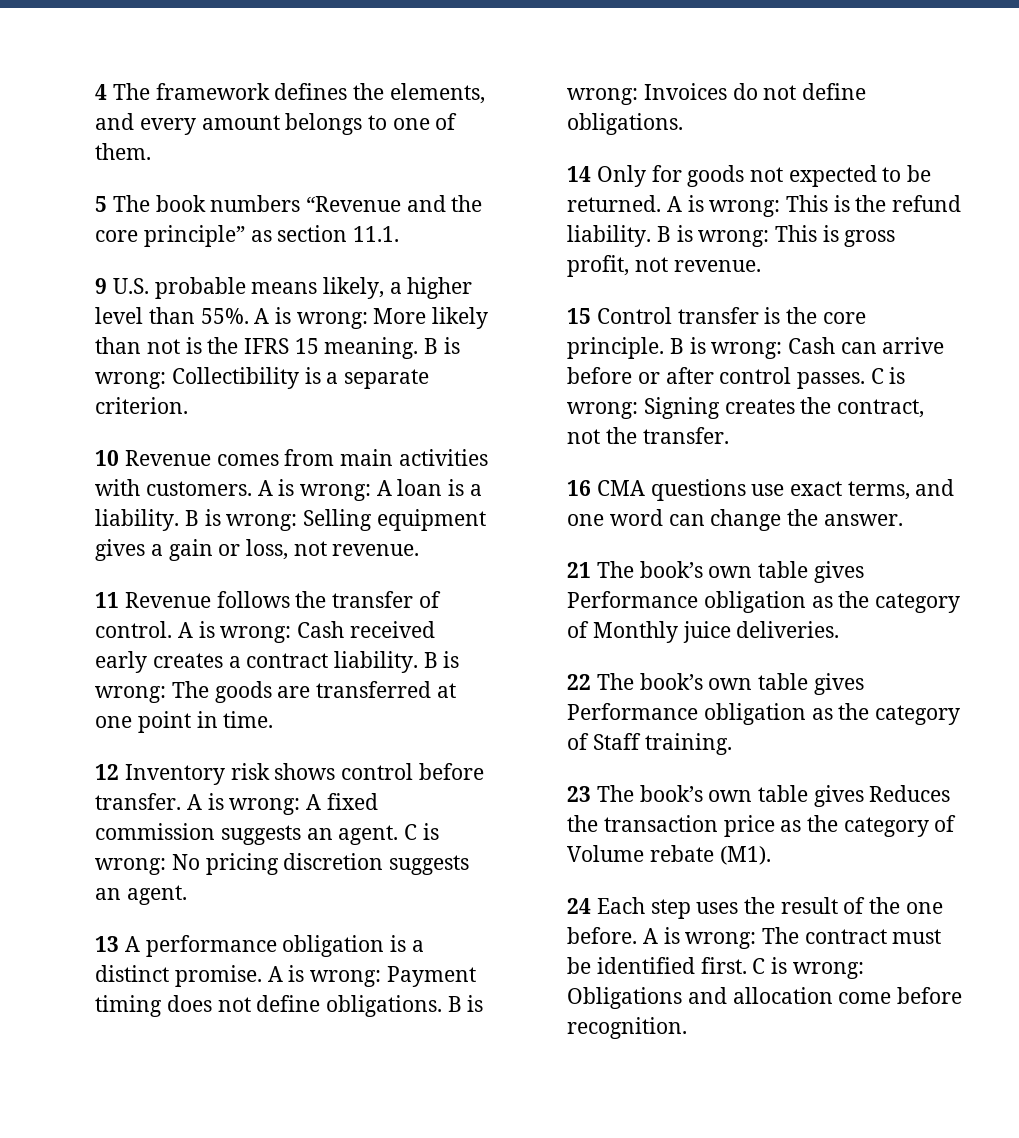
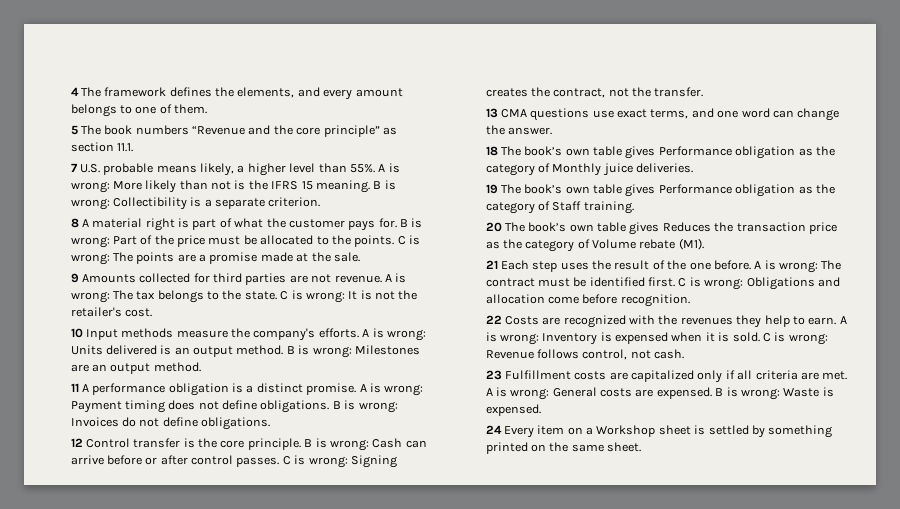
- 9 U.S. probable means likely, a higher level than 55%.
+ 7 U.S. probable means likely, a higher level than 55%.
- 10 Revenue comes from main activities with customers. A is wrong: A loan is a liability. B is wrong: Selling equipment gives a gain or loss, not revenue.
- 11 Revenue follows the transfer of control. A is wrong: Cash received early creates a contract liability. B is wrong: The goods are transferred at one point in time.
- 12 Inventory risk shows control before transfer. A is wrong: A fixed commission suggests an agent. C is wrong: No pricing discretion suggests an agent.
- 13 A performance obligation is a distinct promise.
+ 8 A material right is part of what the customer pays for. B is wrong: Part of the price must be allocated to the points. C is wrong: The points are a promise made at the sale.
+ 9 Amounts collected for third parties are not revenue. A is wrong: The tax belongs to the state. C is wrong: It is not the retailer's cost.
+ 10 Input methods measure the company's efforts. A is wrong: Units delivered is an output method. B is wrong: Milestones are an output method.
+ 11 A performance obligation is a distinct promise.
- 14 Only for goods not expected to be returned. A is wrong: This is the refund liability. B is wrong: This is gross profit, not revenue.
- 15 Control transfer is the core principle.
+ 12 Control transfer is the core principle.
- 16 CMA questions use exact terms, and one word can change the answer.
+ 13 CMA questions use exact terms, and one word can change the answer.
- 21 The book’s own table gives Performance obligation as the category of Monthly juice deliveries.
+ 18 The book’s own table gives Performance obligation as the category of Monthly juice deliveries.
- 22 The book’s own table gives Performance obligation as the category of Staff training.
+ 19 The book’s own table gives Performance obligation as the category of Staff training.
- 23 The book’s own table gives Reduces the transaction price as the category of Volume rebate (M1).
+ 20 The book’s own table gives Reduces the transaction price as the category of Volume rebate (M1).
- 24 Each step uses the result of the one before.
+ 21 Each step uses the result of the one before.
+ 22 Costs are recognized with the revenues they help to earn. A is wrong: Inventory is expensed when it is sold. C is wrong: Revenue follows control, not cash.
+ 23 Fulfillment costs are capitalized only if all criteria are met. A is wrong: General costs are expensed. B is wrong: Waste is expensed.
+ 24 Every item on a Workshop sheet is settled by something printed on the same sheet.

